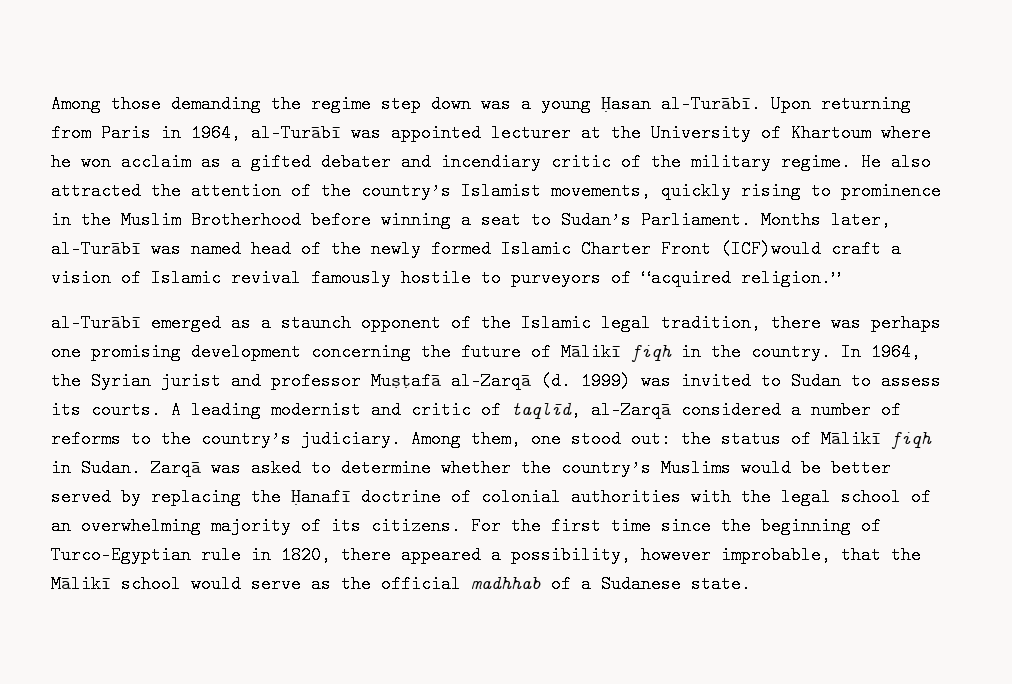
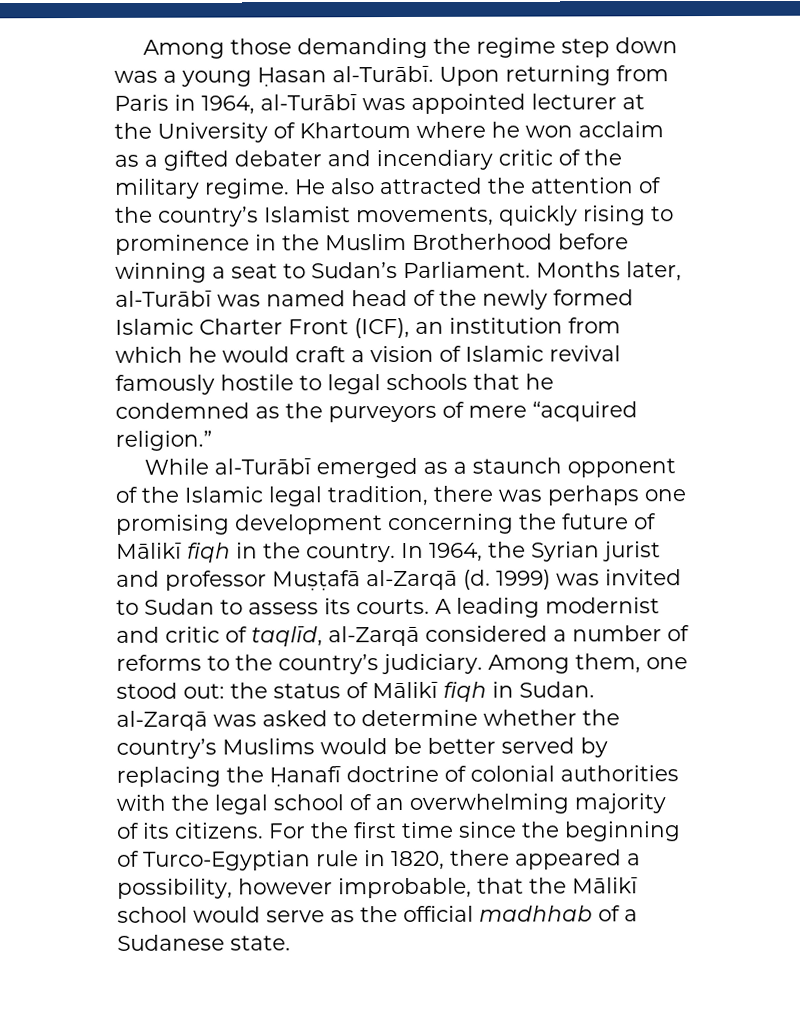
- Months later, al-Turābī was named head of the newly formed Islamic Charter Front (ICF)would craft a vision of Islamic revival famously hostile to purveyors of “acquired religion.”
+ Months later, al-Turābī was named head of the newly formed Islamic Charter Front (ICF), an institution from which he would craft a vision of Islamic revival famously hostile to legal schools that he condemned as the purveyors of mere “acquired religion.”
- al-Turābī emerged as a staunch opponent of the Islamic legal tradition, there was perhaps one promising development concerning the future of Mālikī fiqh in the country.
+ While al-Turābī emerged as a staunch opponent of the Islamic legal tradition, there was perhaps one promising development concerning the future of Mālikī fiqh in the country.
- Among them, one stood out: the status of Mālikī fiqh in Sudan. Zarqā was asked to determine whether the country’s Muslims would be better served by replacing the Ḥanafī doctrine of colonial authorities with the legal school of an overwhelming majority of its citizens.
+ Among them, one stood out: the status of Mālikī fiqh in Sudan. al-Zarqā was asked to determine whether the country’s Muslims would be better served by replacing the Ḥanafī doctrine of colonial authorities with the legal school of an overwhelming majority of its citizens.

